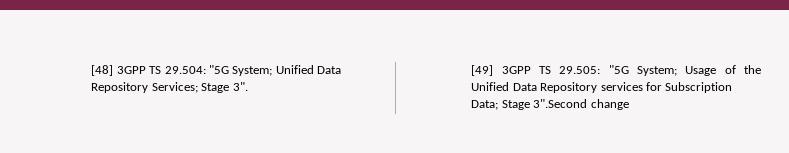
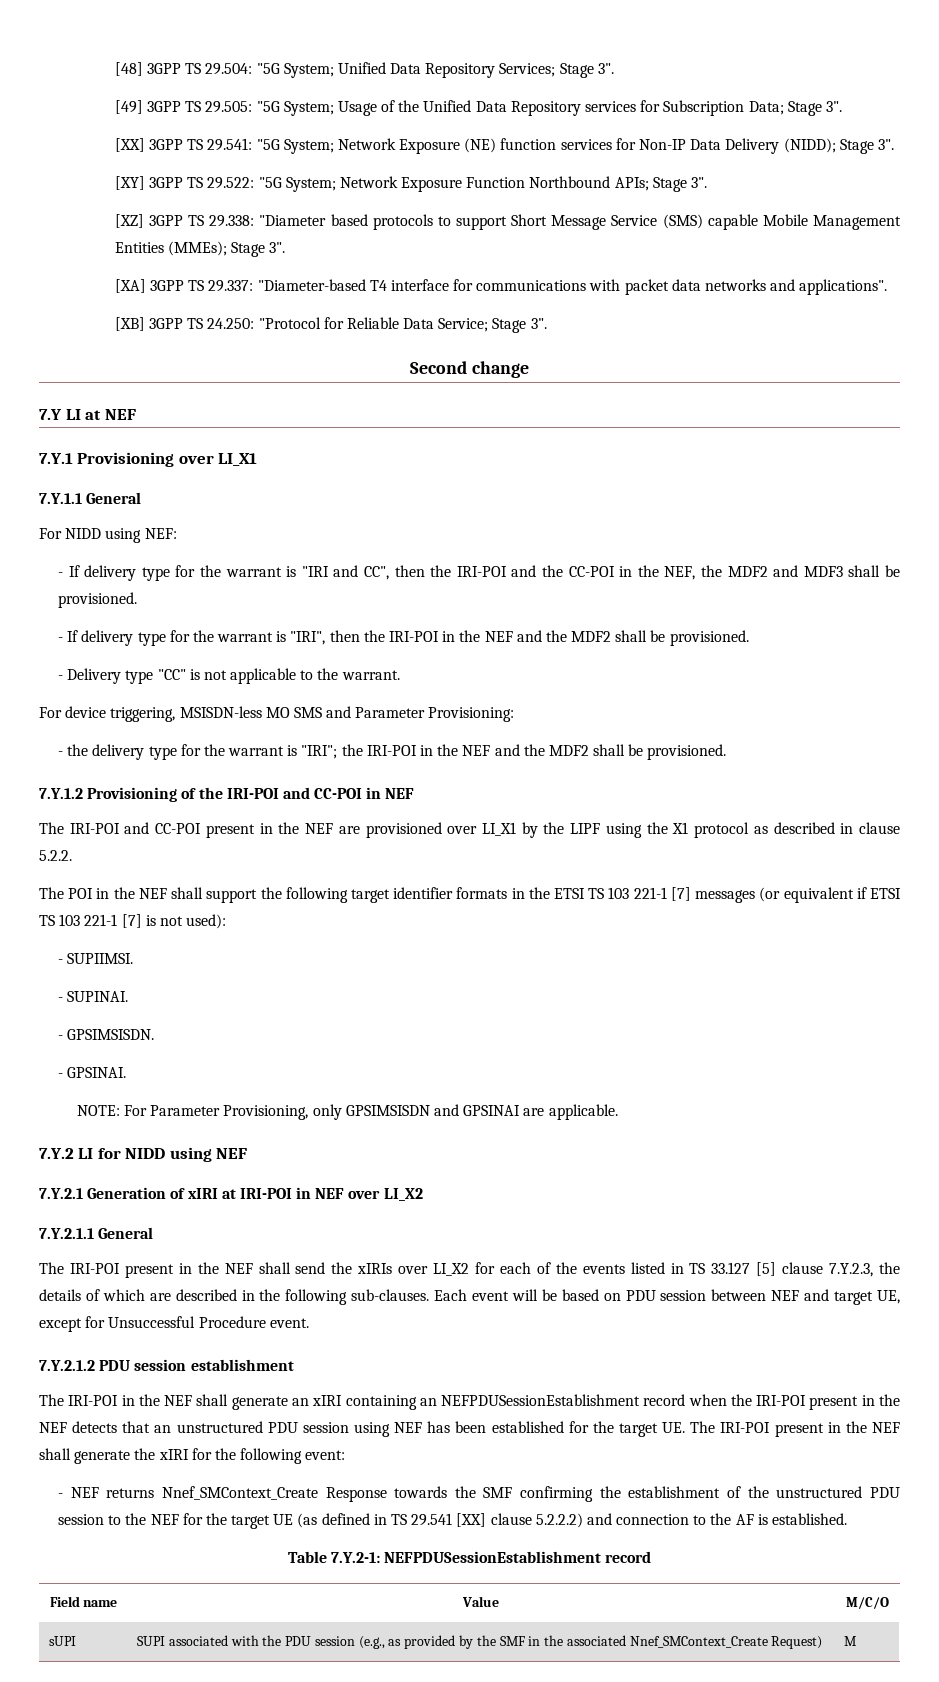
- [49] 3GPP TS 29.505: "5G System; Usage of the Unified Data Repository services for Subscription Data; Stage 3".Second change
+ [49] 3GPP TS 29.505: "5G System; Usage of the Unified Data Repository services for Subscription Data; Stage 3".
+ [XX] 3GPP TS 29.541: "5G System; Network Exposure (NE) function services for Non-IP Data Delivery (NIDD); Stage 3".
+ [XY] 3GPP TS 29.522: "5G System; Network Exposure Function Northbound APIs; Stage 3".
+ [XZ] 3GPP TS 29.338: "Diameter based protocols to support Short Message Service (SMS) capable Mobile Management Entities (MMEs); Stage 3".
+ [XA] 3GPP TS 29.337: "Diameter-based T4 interface for communications with packet data networks and applications".
+ [XB] 3GPP TS 24.250: "Protocol for Reliable Data Service; Stage 3".
+ Second change
+ 7.Y LI at NEF
+ 7.Y.1 Provisioning over LI_X1
+ 7.Y.1.1 General
+ For NIDD using NEF:
+ - If delivery type for the warrant is "IRI and CC", then the IRI-POI and the CC-POI in the NEF, the MDF2 and MDF3 shall be provisioned.
+ - If delivery type for the warrant is "IRI", then the IRI-POI in the NEF and the MDF2 shall be provisioned.
+ - Delivery type "CC" is not applicable to the warrant.
+ For device triggering, MSISDN-less MO SMS and Parameter Provisioning:
+ - the delivery type for the warrant is "IRI"; the IRI-POI in the NEF and the MDF2 shall be provisioned.
+ 7.Y.1.2 Provisioning of the IRI-POI and CC-POI in NEF
+ The IRI-POI and CC-POI present in the NEF are provisioned over LI_X1 by the LIPF using the X1 protocol as described in clause 5.2.2.
+ The POI in the NEF shall support the following target identifier formats in the ETSI TS 103 221-1 [7] messages (or equivalent if ETSI TS 103 221-1 [7] is not used):
+ - SUPIIMSI.
+ - SUPINAI.
+ - GPSIMSISDN.
+ - GPSINAI.
+ NOTE: For Parameter Provisioning, only GPSIMSISDN and GPSINAI are applicable.
+ 7.Y.2 LI for NIDD using NEF
+ 7.Y.2.1 Generation of xIRI at IRI-POI in NEF over LI_X2
+ 7.Y.2.1.1 General
+ The IRI-POI present in the NEF shall send the xIRIs over LI_X2 for each of the events listed in TS 33.127 [5] clause 7.Y.2.3, the details of which are described in the following sub-clauses. Each event will be based on PDU session between NEF and target UE, except for Unsuccessful Procedure event.
+ 7.Y.2.1.2 PDU session establishment
+ The IRI-POI in the NEF shall generate an xIRI containing an NEFPDUSessionEstablishment record when the IRI-POI present in the NEF detects that an unstructured PDU session using NEF has been established for the target UE. The IRI-POI present in the NEF shall generate the xIRI for the following event:
+ - NEF returns Nnef_SMContext_Create Response towards the SMF confirming the establishment of the unstructured PDU session to the NEF for the target UE (as defined in TS 29.541 [XX] clause 5.2.2.2) and connection to the AF is established.
+ Table 7.Y.2-1: NEFPDUSessionEstablishment record
+ Field name | Value | M/C/O
+ sUPI | SUPI associated with the PDU session (e.g., as provided by the SMF in the associated Nnef_SMContext_Create Request) | M

